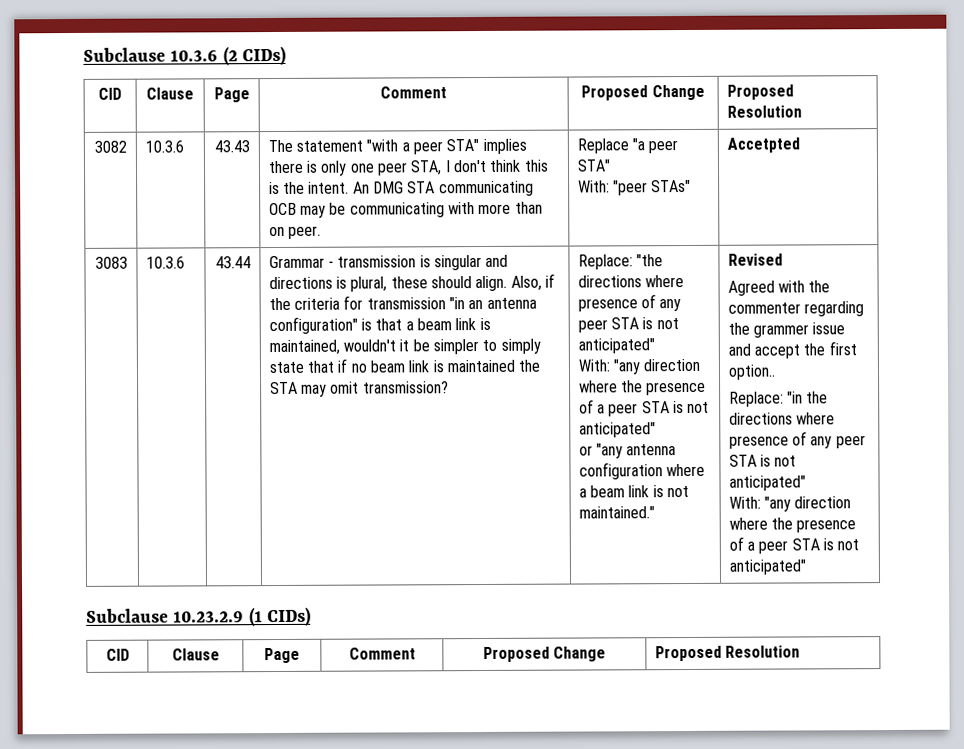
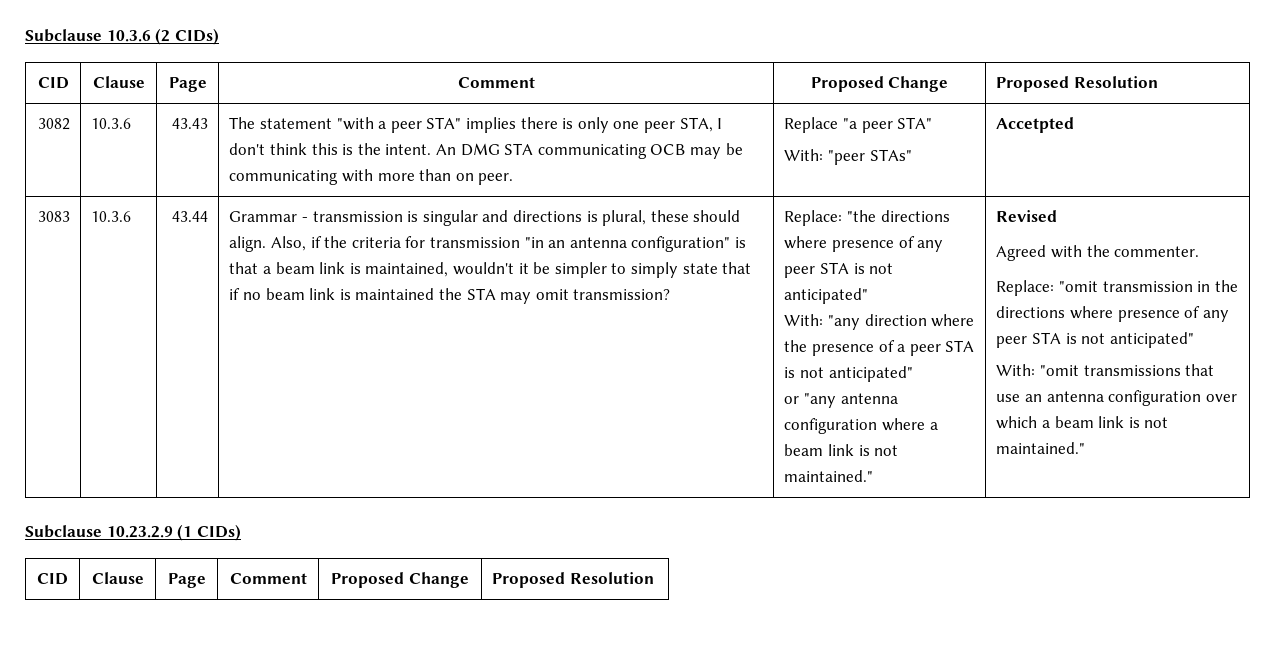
- Agreed with the commenter regarding the grammer issue and accept the first option..
- Replace: "in the directions where presence of any peer STA is not anticipated"
- With: "any direction where the presence of a peer STA is not anticipated"
+ Agreed with the commenter.
+ Replace: "omit transmission in the directions where presence of any peer STA is not anticipated"
+ With: "omit transmissions that use an antenna configuration over which a beam link is not maintained."

